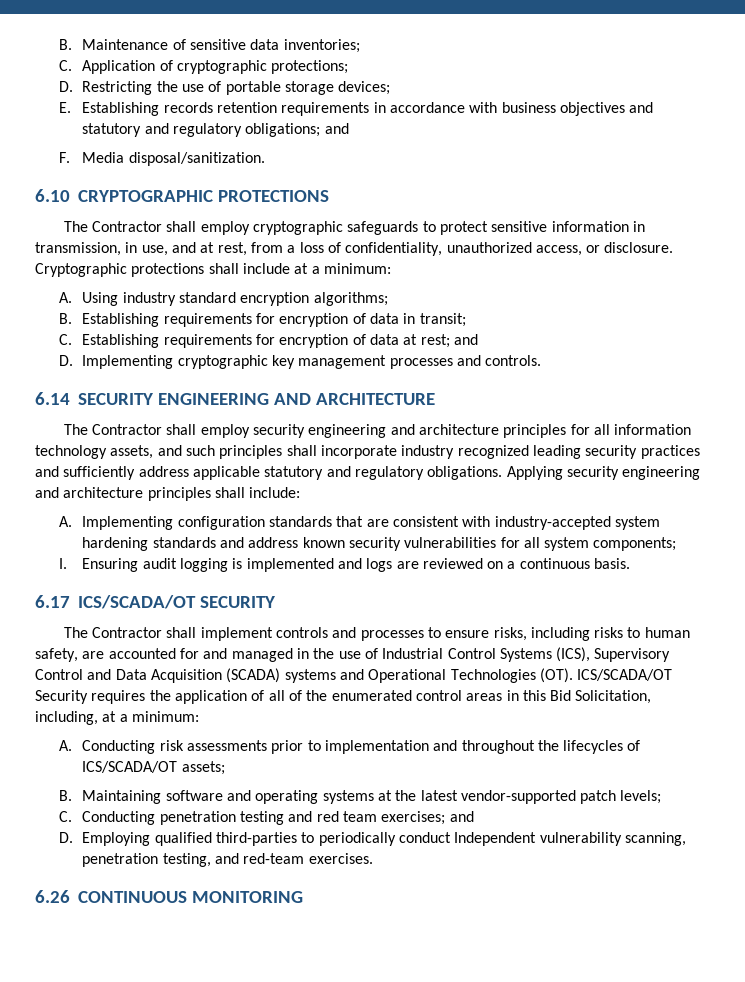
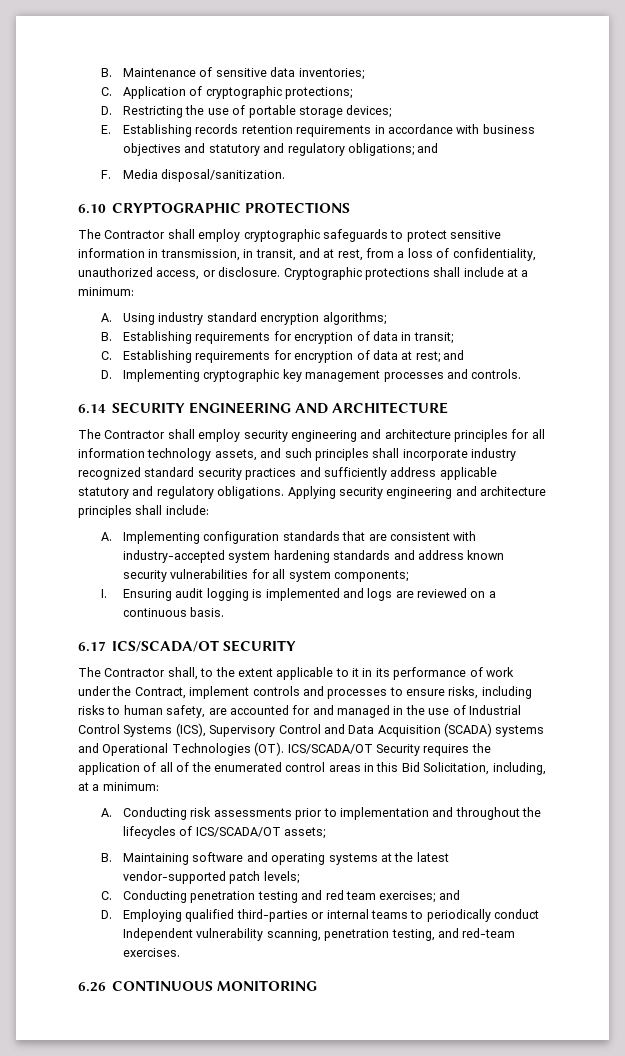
- The Contractor shall employ cryptographic safeguards to protect sensitive information in transmission, in use, and at rest, from a loss of confidentiality, unauthorized access, or disclosure.
+ The Contractor shall employ cryptographic safeguards to protect sensitive information in transmission, in transit, and at rest, from a loss of confidentiality, unauthorized access, or disclosure.
- The Contractor shall employ security engineering and architecture principles for all information technology assets, and such principles shall incorporate industry recognized leading security practices and sufficiently address applicable statutory and regulatory obligations.
+ The Contractor shall employ security engineering and architecture principles for all information technology assets, and such principles shall incorporate industry recognized standard security practices and sufficiently address applicable statutory and regulatory obligations.
- The Contractor shall implement controls and processes to ensure risks, including risks to human safety, are accounted for and managed in the use of Industrial Control Systems (ICS), Supervisory Control and Data Acquisition (SCADA) systems and Operational Technologies (OT). ICS/SCADA/OT Security requires the application of all of the enumerated control areas in this Bid Solicitation, including, at a minimum:
+ The Contractor shall, to the extent applicable to it in its performance of work under the Contract, implement controls and processes to ensure risks, including risks to human safety, are accounted for and managed in the use of Industrial Control Systems (ICS), Supervisory Control and Data Acquisition (SCADA) systems and Operational Technologies (OT). ICS/SCADA/OT Security requires the application of all of the enumerated control areas in this Bid Solicitation, including, at a minimum:
- D. Employing qualified third-parties to periodically conduct Independent vulnerability scanning, penetration testing, and red-team exercises.
+ D. Employing qualified third-parties or internal teams to periodically conduct Independent vulnerability scanning, penetration testing, and red-team exercises.

